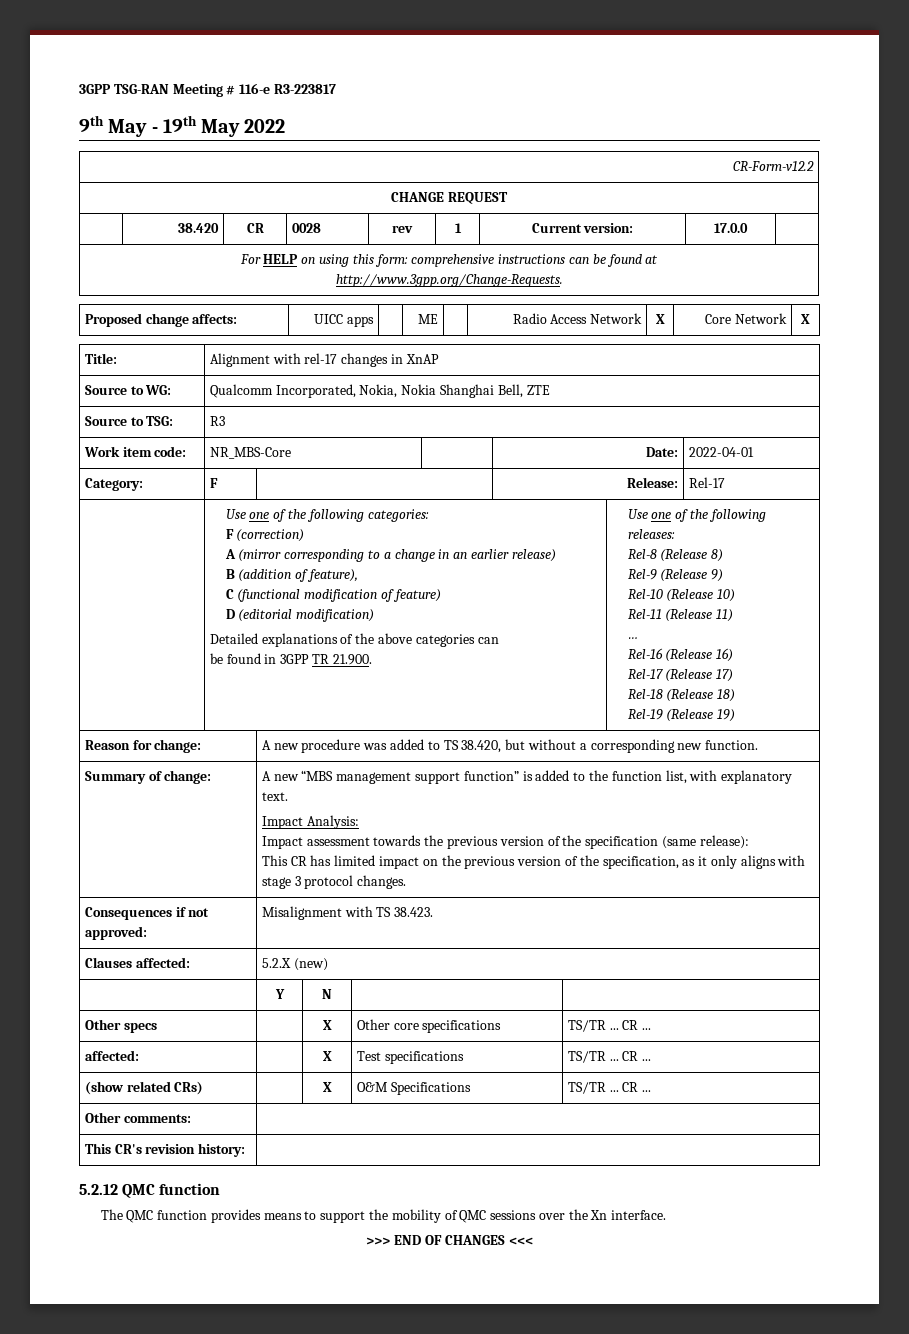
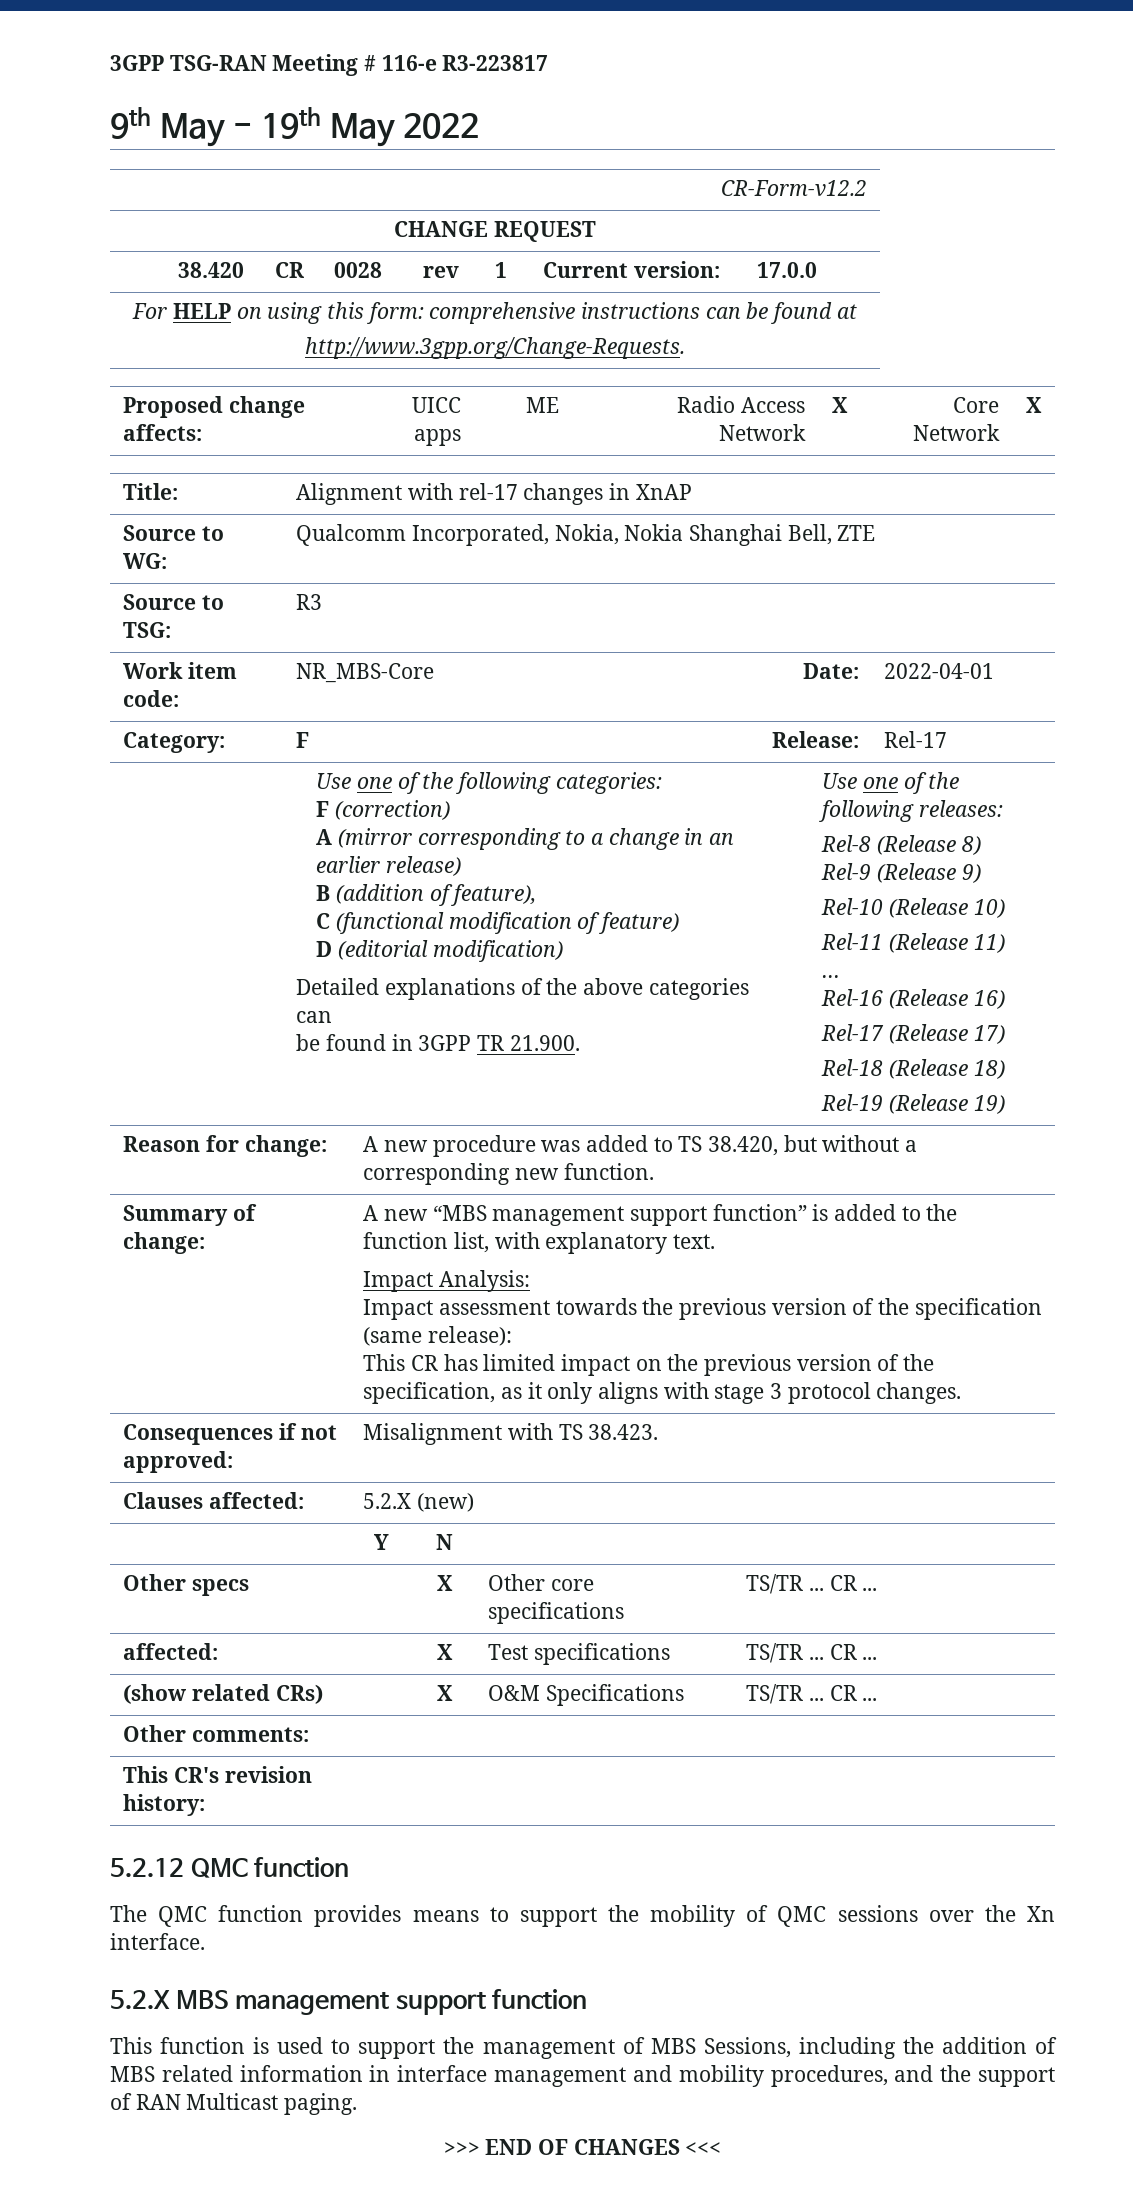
+ 5.2.X MBS management support function
+ This function is used to support the management of MBS Sessions, including the addition of MBS related information in interface management and mobility procedures, and the support of RAN Multicast paging.

